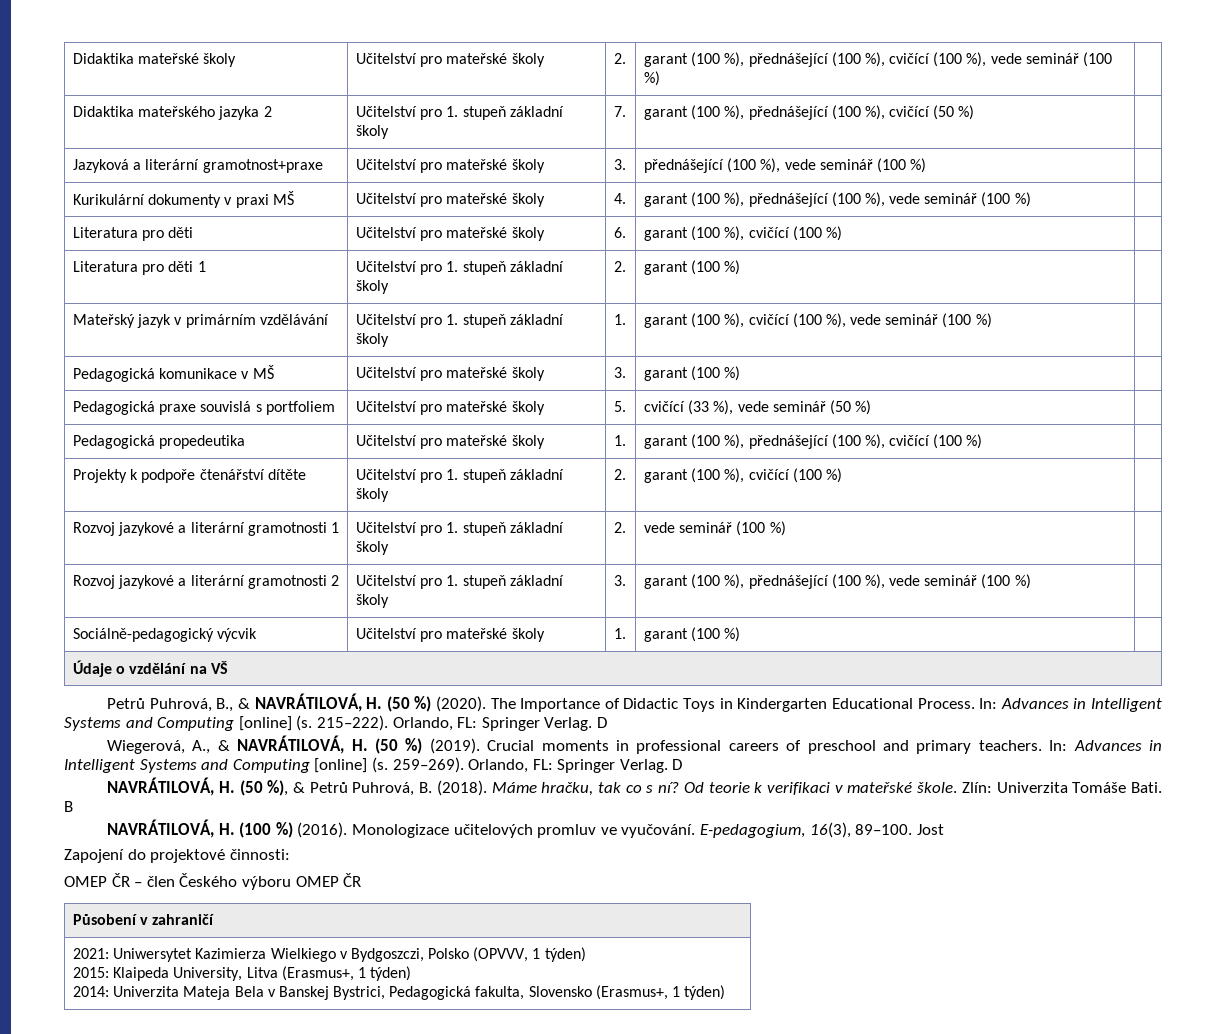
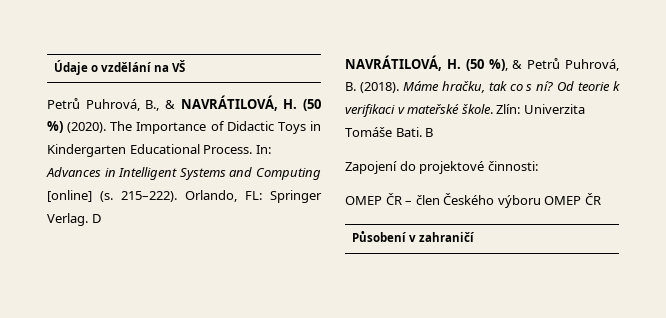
- Didaktika mateřské školy | Učitelství pro mateřské školy | 2. | garant (100 %), přednášející (100 %), cvičící (100 %), vede seminář (100 %) |
- Didaktika mateřského jazyka 2 | Učitelství pro 1. stupeň základní školy | 7. | garant (100 %), přednášející (100 %), cvičící (50 %) |
- Jazyková a literární gramotnost+praxe | Učitelství pro mateřské školy | 3. | přednášející (100 %), vede seminář (100 %) |
- Kurikulární dokumenty v praxi MŠ | Učitelství pro mateřské školy | 4. | garant (100 %), přednášející (100 %), vede seminář (100 %) |
- Literatura pro děti | Učitelství pro mateřské školy | 6. | garant (100 %), cvičící (100 %) |
- Literatura pro děti 1 | Učitelství pro 1. stupeň základní školy | 2. | garant (100 %) |
- Mateřský jazyk v primárním vzdělávání | Učitelství pro 1. stupeň základní školy | 1. | garant (100 %), cvičící (100 %), vede seminář (100 %) |
- Pedagogická komunikace v MŠ | Učitelství pro mateřské školy | 3. | garant (100 %) |
- Pedagogická praxe souvislá s portfoliem | Učitelství pro mateřské školy | 5. | cvičící (33 %), vede seminář (50 %) |
- Pedagogická propedeutika | Učitelství pro mateřské školy | 1. | garant (100 %), přednášející (100 %), cvičící (100 %) |
- Projekty k podpoře čtenářství dítěte | Učitelství pro 1. stupeň základní školy | 2. | garant (100 %), cvičící (100 %) |
- Rozvoj jazykové a literární gramotnosti 1 | Učitelství pro 1. stupeň základní školy | 2. | vede seminář (100 %) |
- Rozvoj jazykové a literární gramotnosti 2 | Učitelství pro 1. stupeň základní školy | 3. | garant (100 %), přednášející (100 %), vede seminář (100 %) |
- Sociálně-pedagogický výcvik | Učitelství pro mateřské školy | 1. | garant (100 %) |
- Wiegerová, A., & NAVRÁTILOVÁ, H. (50 %) (2019). Crucial moments in professional careers of preschool and primary teachers. In: Advances in Intelligent Systems and Computing [online] (s. 259–269). Orlando, FL: Springer Verlag. D
- NAVRÁTILOVÁ, H. (100 %) (2016). Monologizace učitelových promluv ve vyučování. E-pedagogium, 16(3), 89–100. Jost
- 2021: Uniwersytet Kazimierza Wielkiego v Bydgoszczi, Polsko (OPVVV, 1 týden)
- 2015: Klaipeda University, Litva (Erasmus+, 1 týden)
- 2014: Univerzita Mateja Bela v Banskej Bystrici, Pedagogická fakulta, Slovensko (Erasmus+, 1 týden)

